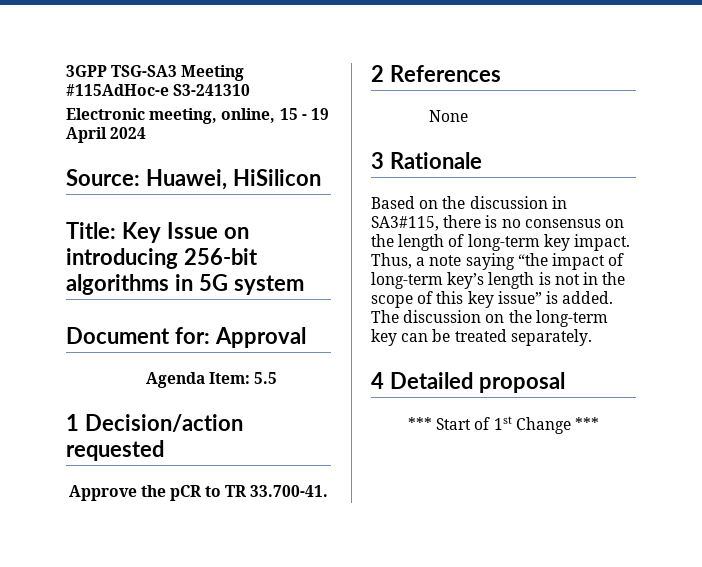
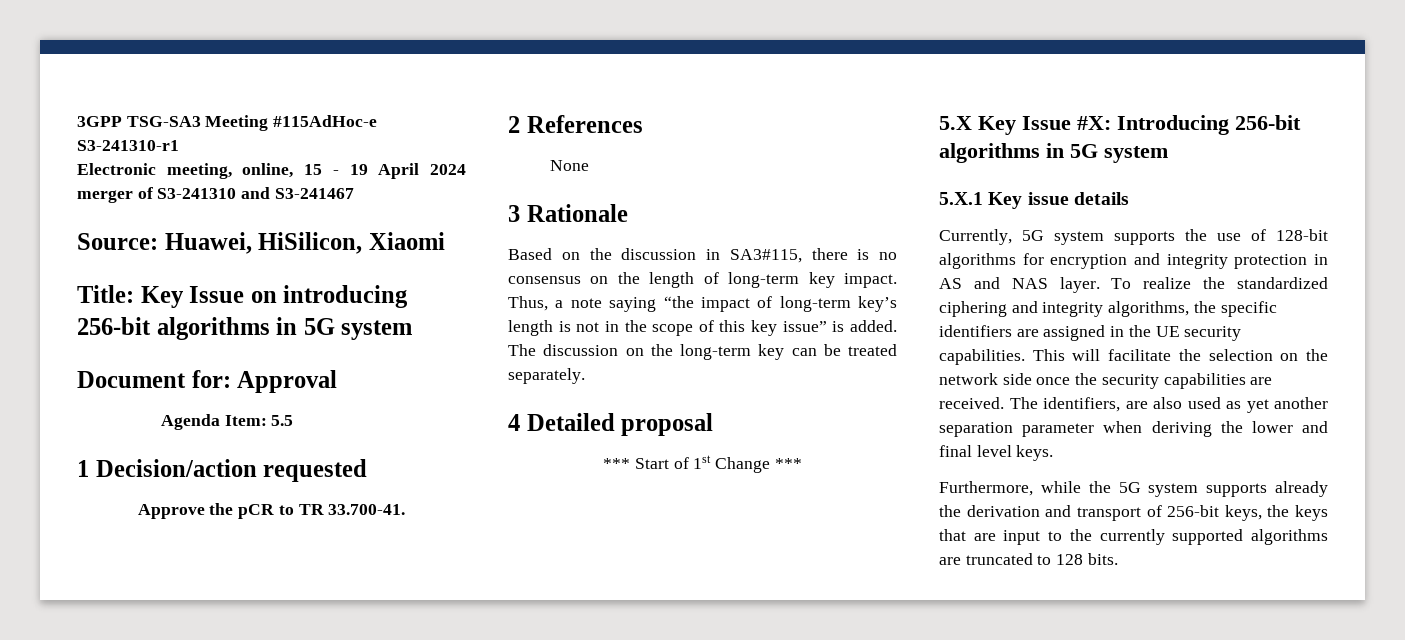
- 3GPP TSG-SA3 Meeting #115AdHoc-e S3-241310
+ 3GPP TSG-SA3 Meeting #115AdHoc-e S3-241310-r1
- Electronic meeting, online, 15 - 19 April 2024
+ Electronic meeting, online, 15 - 19 April 2024 merger of S3-241310 and S3-241467
- Source: Huawei, HiSilicon
+ Source: Huawei, HiSilicon, Xiaomi
+ 5.X Key Issue #X: Introducing 256-bit algorithms in 5G system
+ 5.X.1 Key issue details
+ Currently, 5G system supports the use of 128-bit algorithms for encryption and integrity protection in AS and NAS layer. To realize the standardized ciphering and integrity algorithms, the specific identifiers are assigned in the UE security capabilities. This will facilitate the selection on the network side once the security capabilities are received. The identifiers, are also used as yet another separation parameter when deriving the lower and final level keys.
+ Furthermore, while the 5G system supports already the derivation and transport of 256-bit keys, the keys that are input to the currently supported algorithms are truncated to 128 bits.

